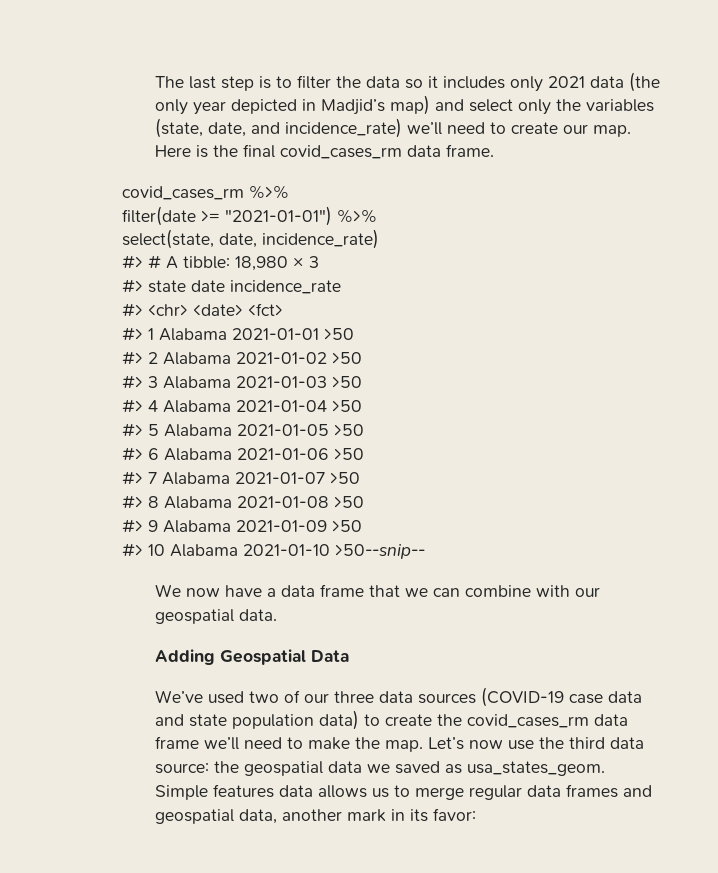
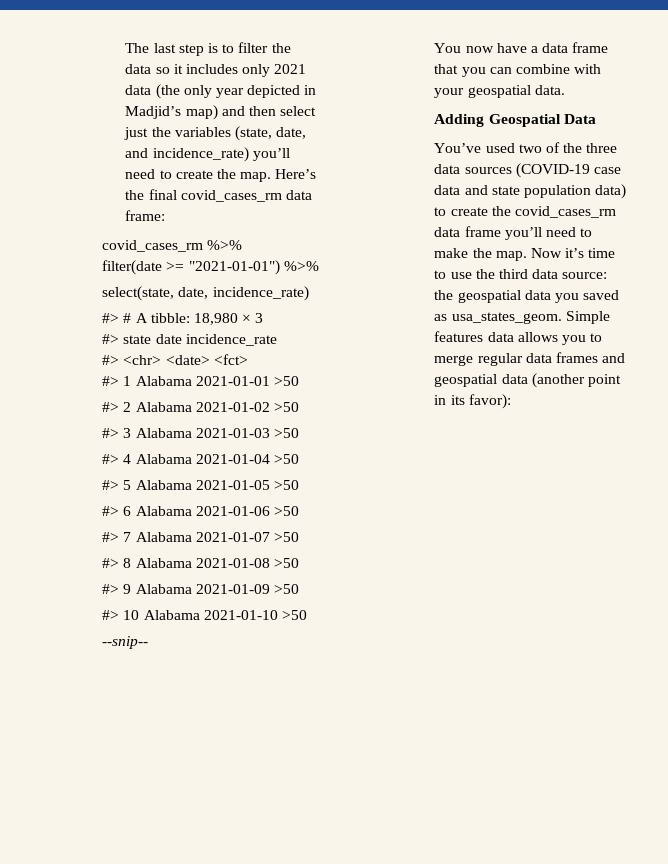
- The last step is to filter the data so it includes only 2021 data (the only year depicted in Madjid’s map) and select only the variables (state, date, and incidence_rate) we’ll need to create our map. Here is the final covid_cases_rm data frame.
+ The last step is to filter the data so it includes only 2021 data (the only year depicted in Madjid’s map) and then select just the variables (state, date, and incidence_rate) you’ll need to create the map. Here’s the final covid_cases_rm data frame:
- #> 10 Alabama 2021-01-10 >50--snip--
- We now have a data frame that we can combine with our geospatial data.
+ #> 10 Alabama 2021-01-10 >50
+ --snip--
+ You now have a data frame that you can combine with your geospatial data.
- We’ve used two of our three data sources (COVID-19 case data and state population data) to create the covid_cases_rm data frame we’ll need to make the map.
+ You’ve used two of the three data sources (COVID-19 case data and state population data) to create the covid_cases_rm data frame you’ll need to make the map.
- Let’s now use the third data source: the geospatial data we saved as usa_states_geom.
+ Now it’s time to use the third data source: the geospatial data you saved as usa_states_geom.
- Simple features data allows us to merge regular data frames and geospatial data, another mark in its favor:
+ Simple features data allows you to merge regular data frames and geospatial data (another point in its favor):

